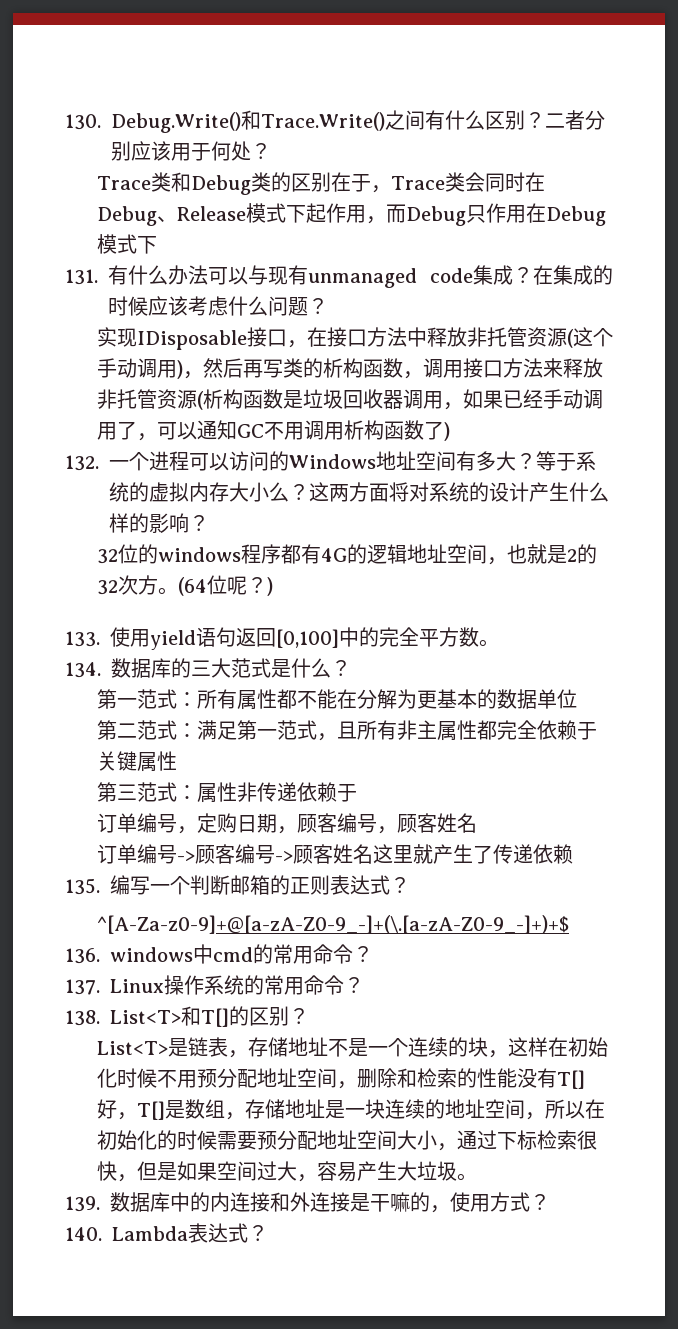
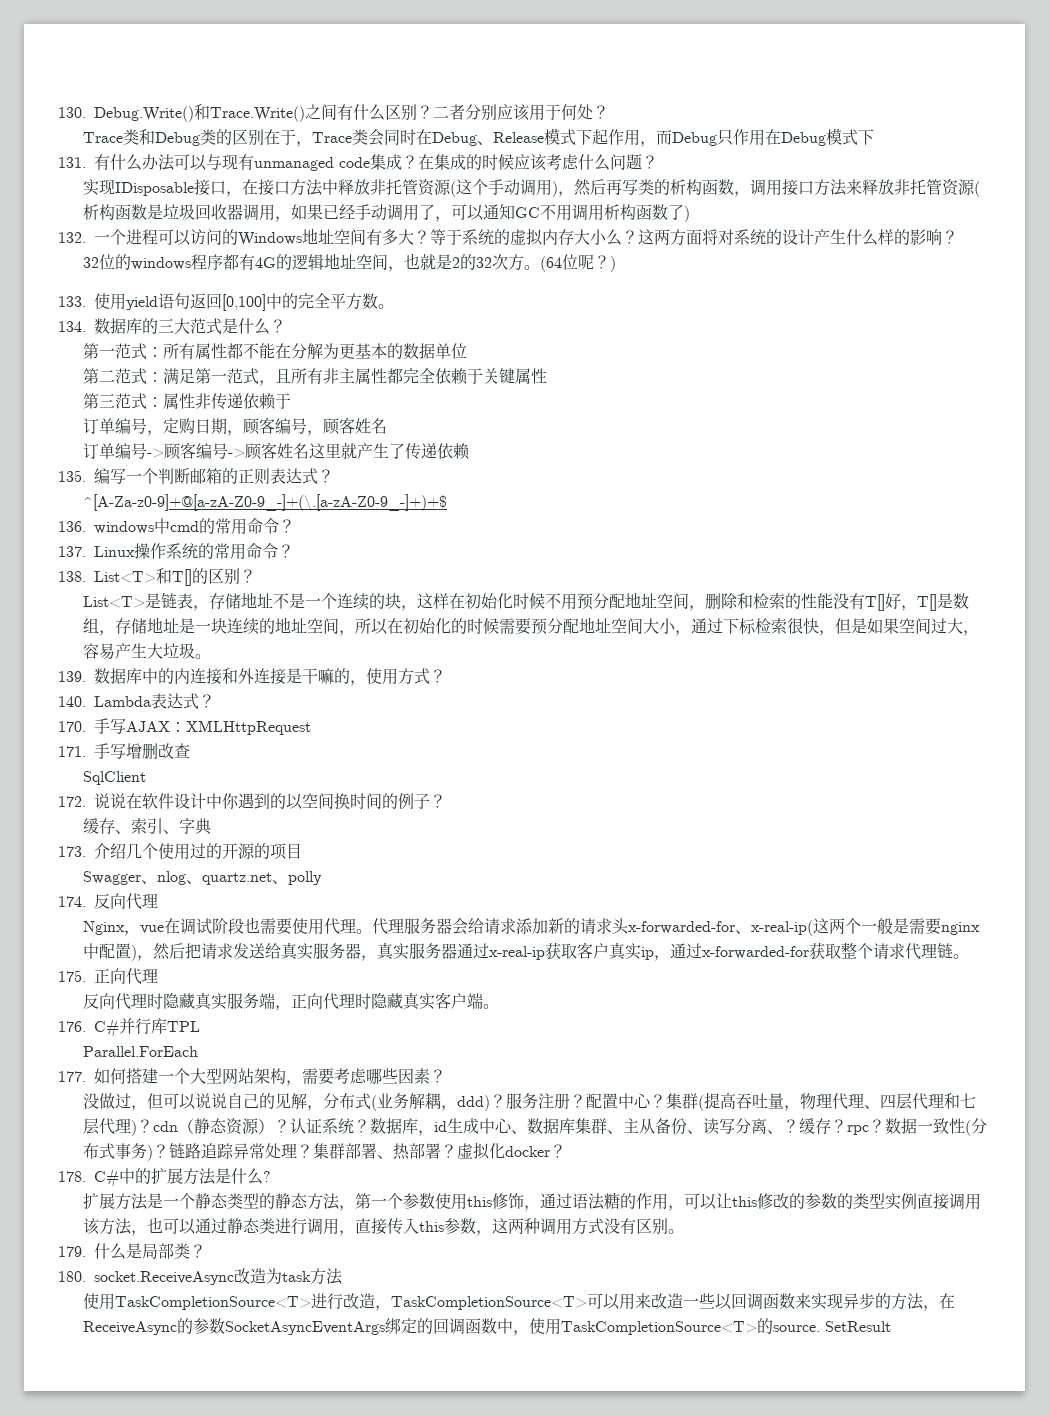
+ 170.手写AJAX：XMLHttpRequest
+ 171.手写增删改查
+ SqlClient
+ 172.说说在软件设计中你遇到的以空间换时间的例子？
+ 缓存、索引、字典
+ 173.介绍几个使用过的开源的项目
+ Swagger、nlog、quartz.net、polly
+ 174.反向代理
+ Nginx，vue在调试阶段也需要使用代理。代理服务器会给请求添加新的请求头x-forwarded-for、x-real-ip(这两个一般是需要nginx中配置)，然后把请求发送给真实服务器，真实服务器通过x-real-ip获取客户真实ip，通过x-forwarded-for获取整个请求代理链。
+ 175.正向代理
+ 反向代理时隐藏真实服务端，正向代理时隐藏真实客户端。
+ 176. C#并行库TPL
+ Parallel.ForEach
+ 177.如何搭建一个大型网站架构，需要考虑哪些因素？
+ 没做过，但可以说说自己的见解，分布式(业务解耦，ddd)？服务注册？配置中心？集群(提高吞吐量，物理代理、四层代理和七层代理)？cdn（静态资源）？认证系统？数据库，id生成中心、数据库集群、主从备份、读写分离、？缓存？rpc？数据一致性(分布式事务)？链路追踪异常处理？集群部署、热部署？虚拟化docker？
+ 178. C#中的扩展方法是什么?
+ 扩展方法是一个静态类型的静态方法，第一个参数使用this修饰，通过语法糖的作用，可以让this修改的参数的类型实例直接调用该方法，也可以通过静态类进行调用，直接传入this参数，这两种调用方式没有区别。
+ 179.什么是局部类？
+ 180. socket.ReceiveAsync改造为task方法
+ 使用TaskCompletionSource<T>进行改造，TaskCompletionSource<T>可以用来改造一些以回调函数来实现异步的方法，在ReceiveAsync的参数SocketAsyncEventArgs绑定的回调函数中，使用TaskCompletionSource<T>的source. SetResult

